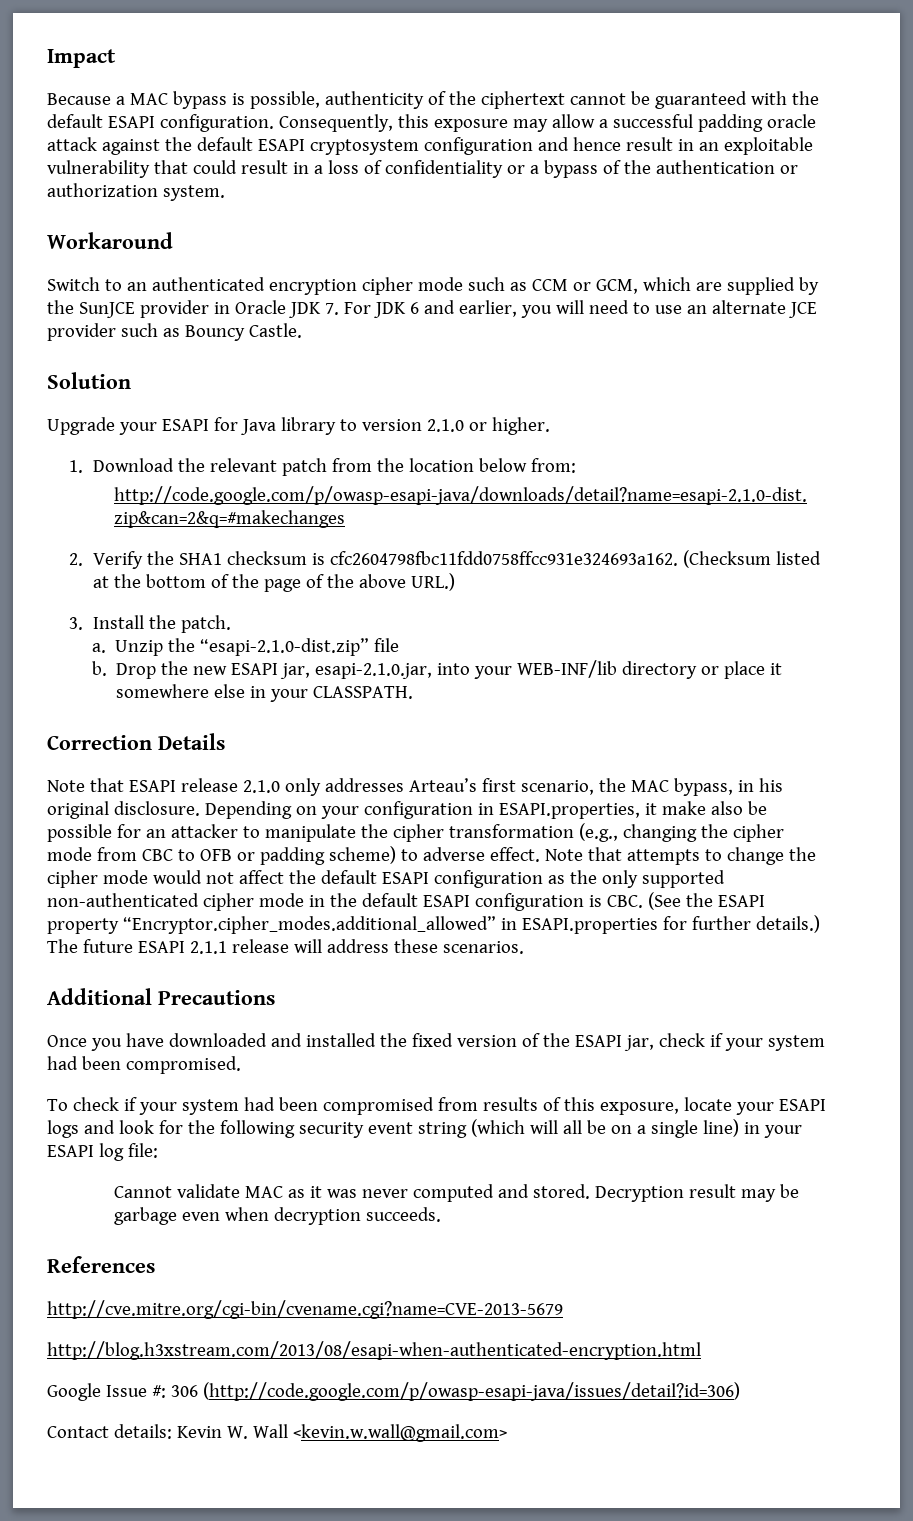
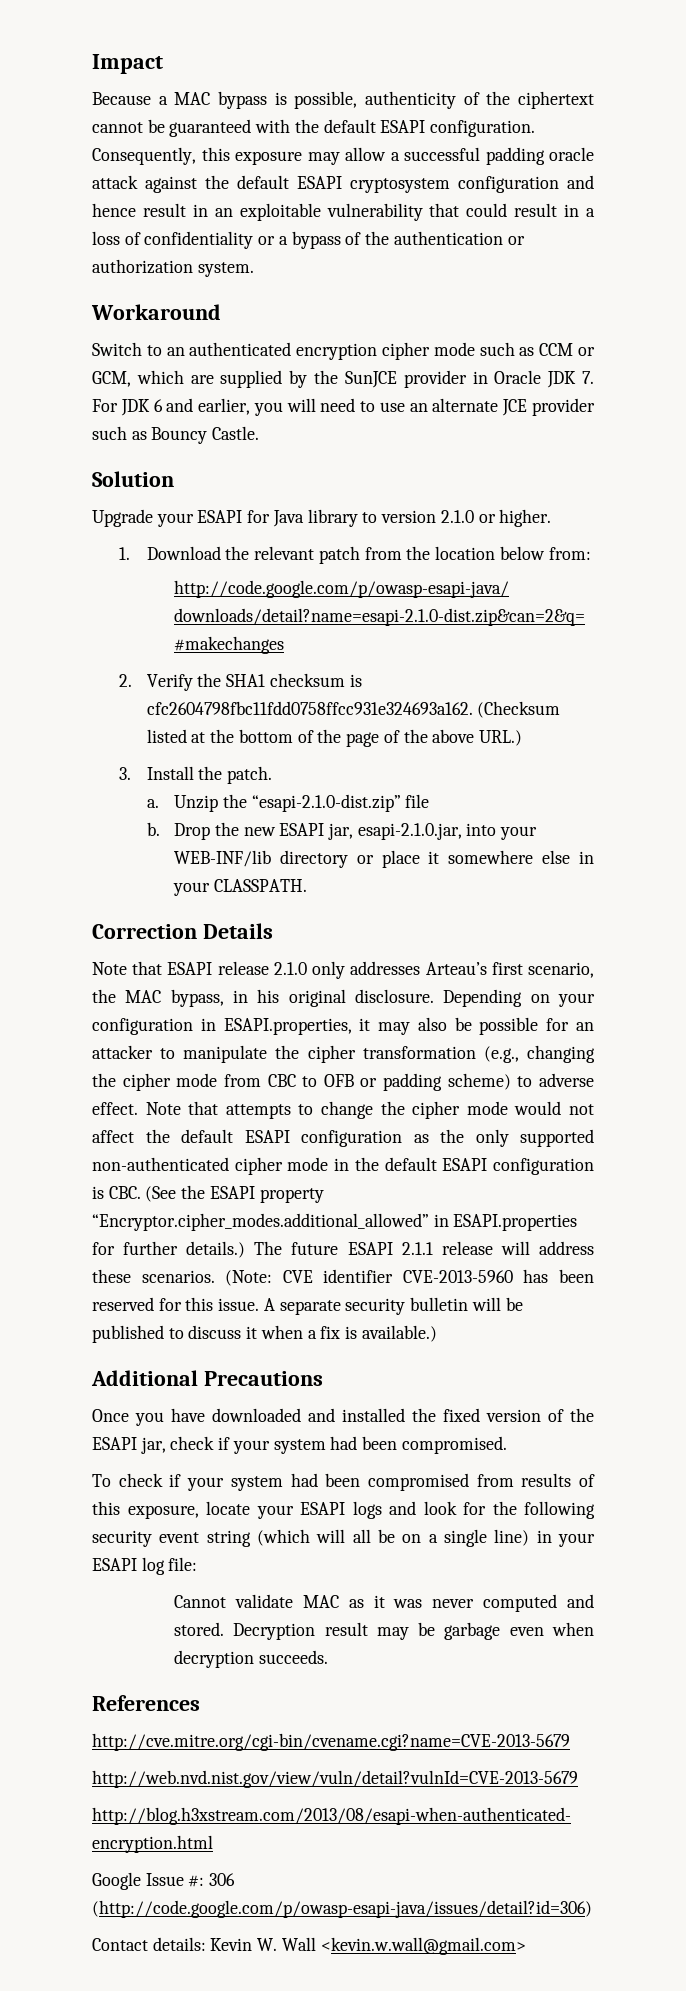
- Depending on your configuration in ESAPI.properties, it make also be possible for an attacker to manipulate the cipher transformation (e.g., changing the cipher mode from CBC to OFB or padding scheme) to adverse effect.
+ Depending on your configuration in ESAPI.properties, it may also be possible for an attacker to manipulate the cipher transformation (e.g., changing the cipher mode from CBC to OFB or padding scheme) to adverse effect.
+ (Note: CVE identifier CVE-2013-5960 has been reserved for this issue. A separate security bulletin will be published to discuss it when a fix is available.)
+ http://web.nvd.nist.gov/view/vuln/detail?vulnId=CVE-2013-5679

